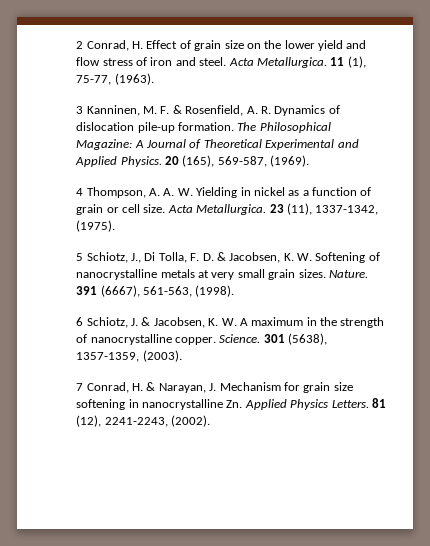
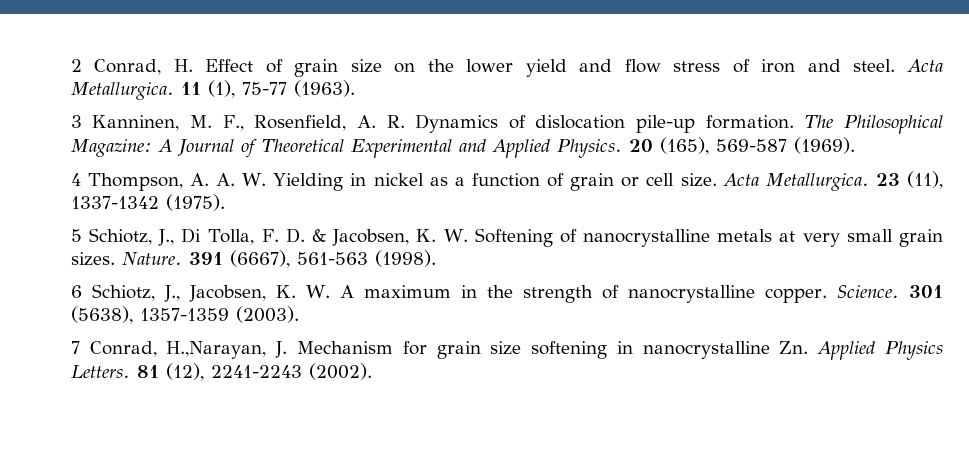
- 11 (1), 75-77, (1963).
+ 11 (1), 75-77 (1963).
- 3 Kanninen, M. F. & Rosenfield, A. R. Dynamics of dislocation pile-up formation.
+ 3 Kanninen, M. F., Rosenfield, A. R. Dynamics of dislocation pile-up formation.
- 20 (165), 569-587, (1969).
+ 20 (165), 569-587 (1969).
- 23 (11), 1337-1342, (1975).
+ 23 (11), 1337-1342 (1975).
- 391 (6667), 561-563, (1998).
+ 391 (6667), 561-563 (1998).
- 6 Schiotz, J. & Jacobsen, K. W. A maximum in the strength of nanocrystalline copper.
+ 6 Schiotz, J., Jacobsen, K. W. A maximum in the strength of nanocrystalline copper.
- 301 (5638), 1357-1359, (2003).
+ 301 (5638), 1357-1359 (2003).
- 7 Conrad, H. & Narayan, J. Mechanism for grain size softening in nanocrystalline Zn. Applied Physics Letters.
+ 7 Conrad, H.,Narayan, J. Mechanism for grain size softening in nanocrystalline Zn. Applied Physics Letters.
- 81 (12), 2241-2243, (2002).
+ 81 (12), 2241-2243 (2002).

